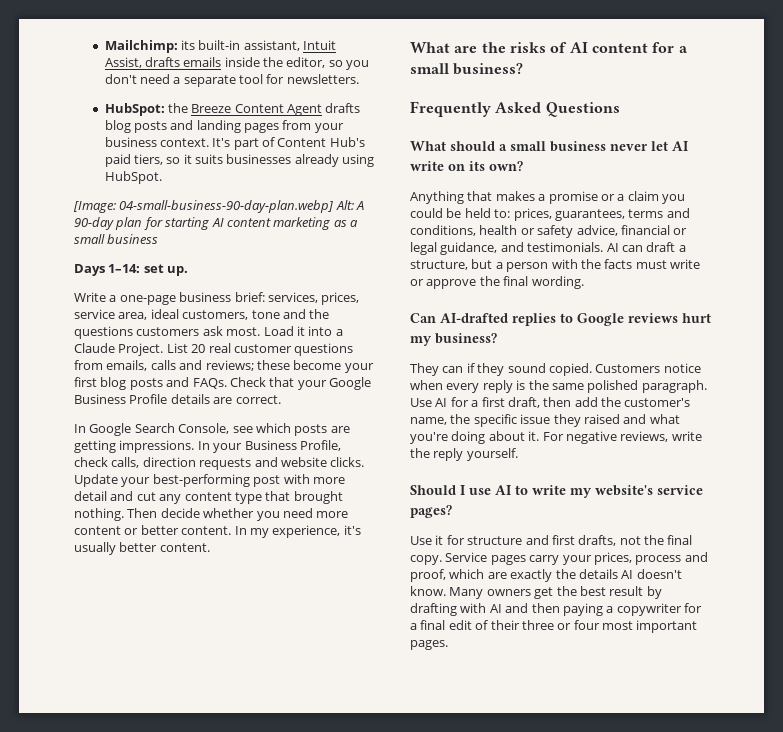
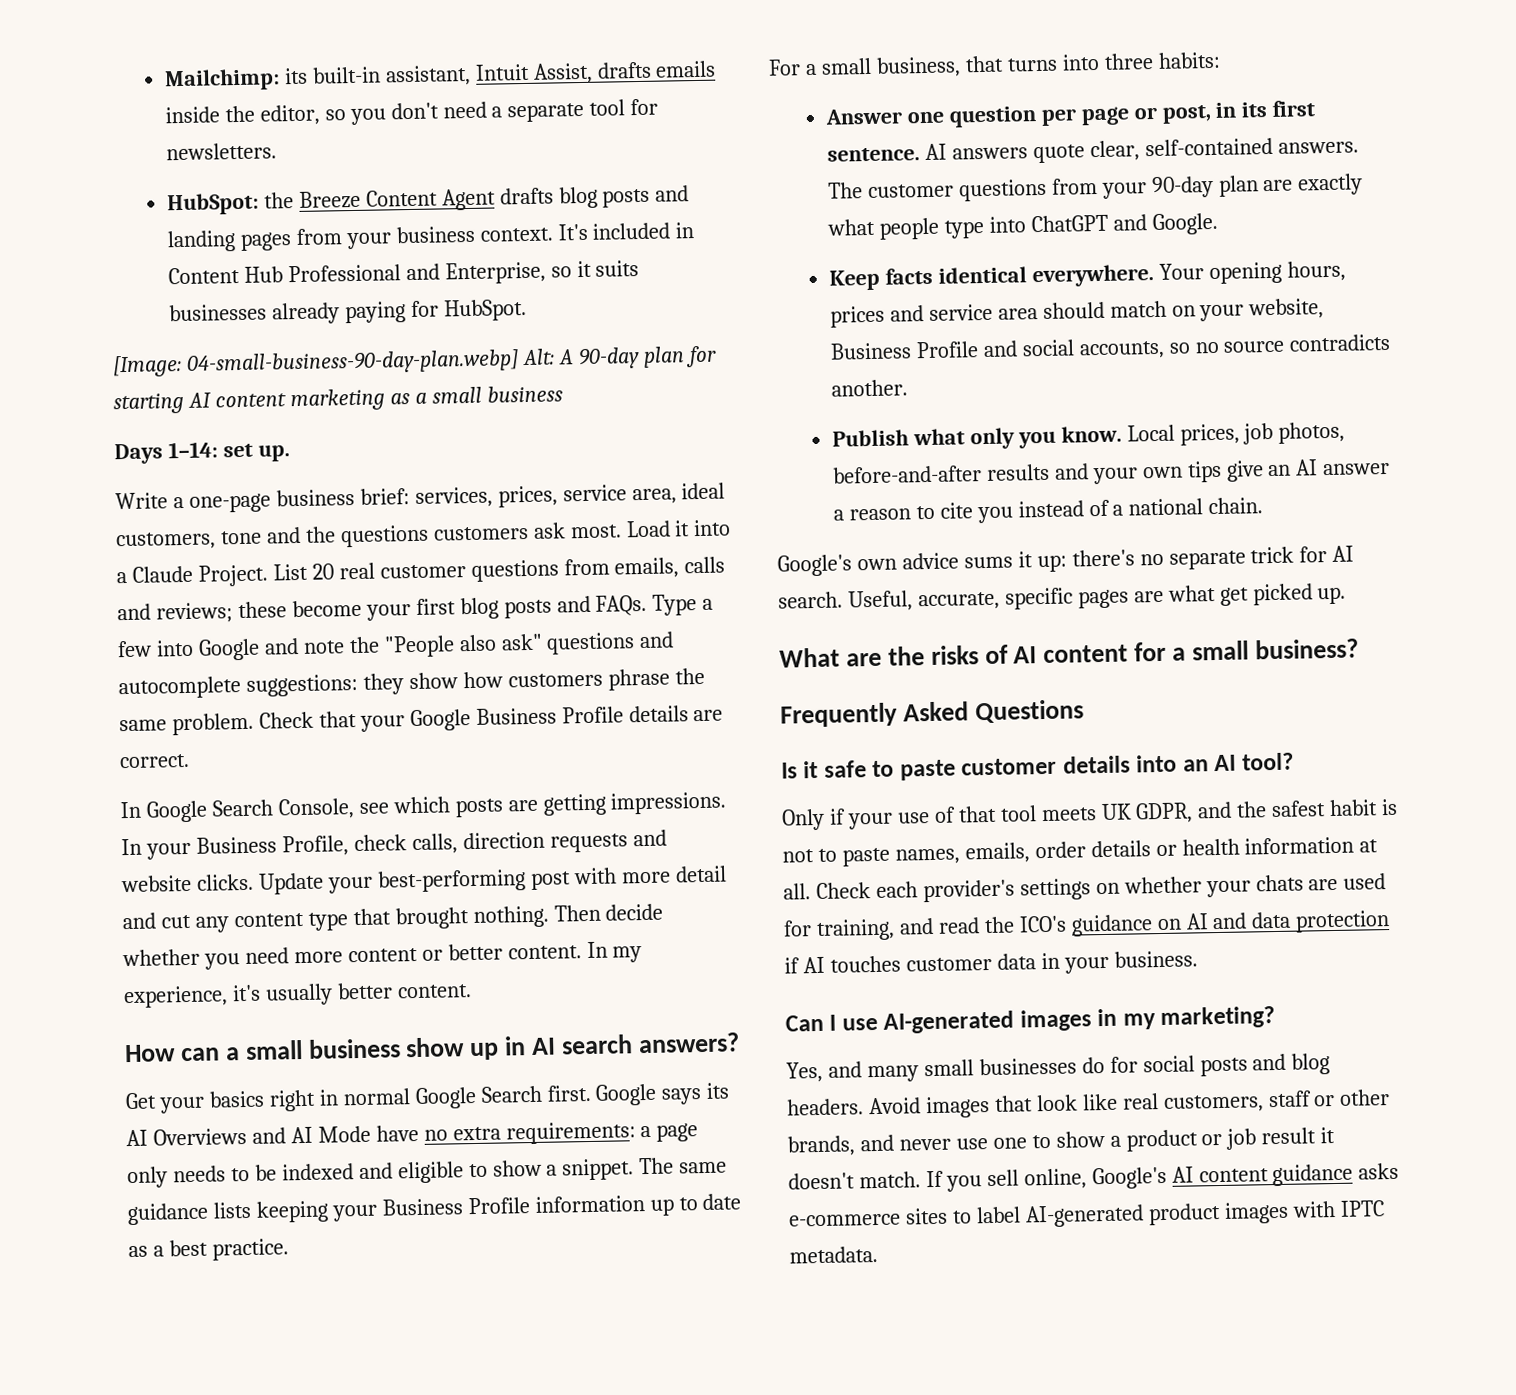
- It's part of Content Hub's paid tiers, so it suits businesses already using HubSpot.
+ It's included in Content Hub Professional and Enterprise, so it suits businesses already paying for HubSpot.
+ Type a few into Google and note the "People also ask" questions and autocomplete suggestions: they show how customers phrase the same problem.
+ How can a small business show up in AI search answers?
+ Get your basics right in normal Google Search first. Google says its AI Overviews and AI Mode have no extra requirements: a page only needs to be indexed and eligible to show a snippet. The same guidance lists keeping your Business Profile information up to date as a best practice.
+ For a small business, that turns into three habits:
+ Answer one question per page or post, in its first sentence. AI answers quote clear, self-contained answers. The customer questions from your 90-day plan are exactly what people type into ChatGPT and Google.
+ Keep facts identical everywhere. Your opening hours, prices and service area should match on your website, Business Profile and social accounts, so no source contradicts another.
+ Publish what only you know. Local prices, job photos, before-and-after results and your own tips give an AI answer a reason to cite you instead of a national chain.
+ Google's own advice sums it up: there's no separate trick for AI search. Useful, accurate, specific pages are what get picked up.
- What should a small business never let AI write on its own?
- Anything that makes a promise or a claim you could be held to: prices, guarantees, terms and conditions, health or safety advice, financial or legal guidance, and testimonials. AI can draft a structure, but a person with the facts must write or approve the final wording.
- Can AI-drafted replies to Google reviews hurt my business?
- They can if they sound copied. Customers notice when every reply is the same polished paragraph. Use AI for a first draft, then add the customer's name, the specific issue they raised and what you're doing about it. For negative reviews, write the reply yourself.
- Should I use AI to write my website's service pages?
- Use it for structure and first drafts, not the final copy. Service pages carry your prices, process and proof, which are exactly the details AI doesn't know. Many owners get the best result by drafting with AI and then paying a copywriter for a final edit of their three or four most important pages.
+ Is it safe to paste customer details into an AI tool?
+ Only if your use of that tool meets UK GDPR, and the safest habit is not to paste names, emails, order details or health information at all. Check each provider's settings on whether your chats are used for training, and read the ICO's guidance on AI and data protection if AI touches customer data in your business.
+ Can I use AI-generated images in my marketing?
+ Yes, and many small businesses do for social posts and blog headers. Avoid images that look like real customers, staff or other brands, and never use one to show a product or job result it doesn't match. If you sell online, Google's AI content guidance asks e-commerce sites to label AI-generated product images with IPTC metadata.

